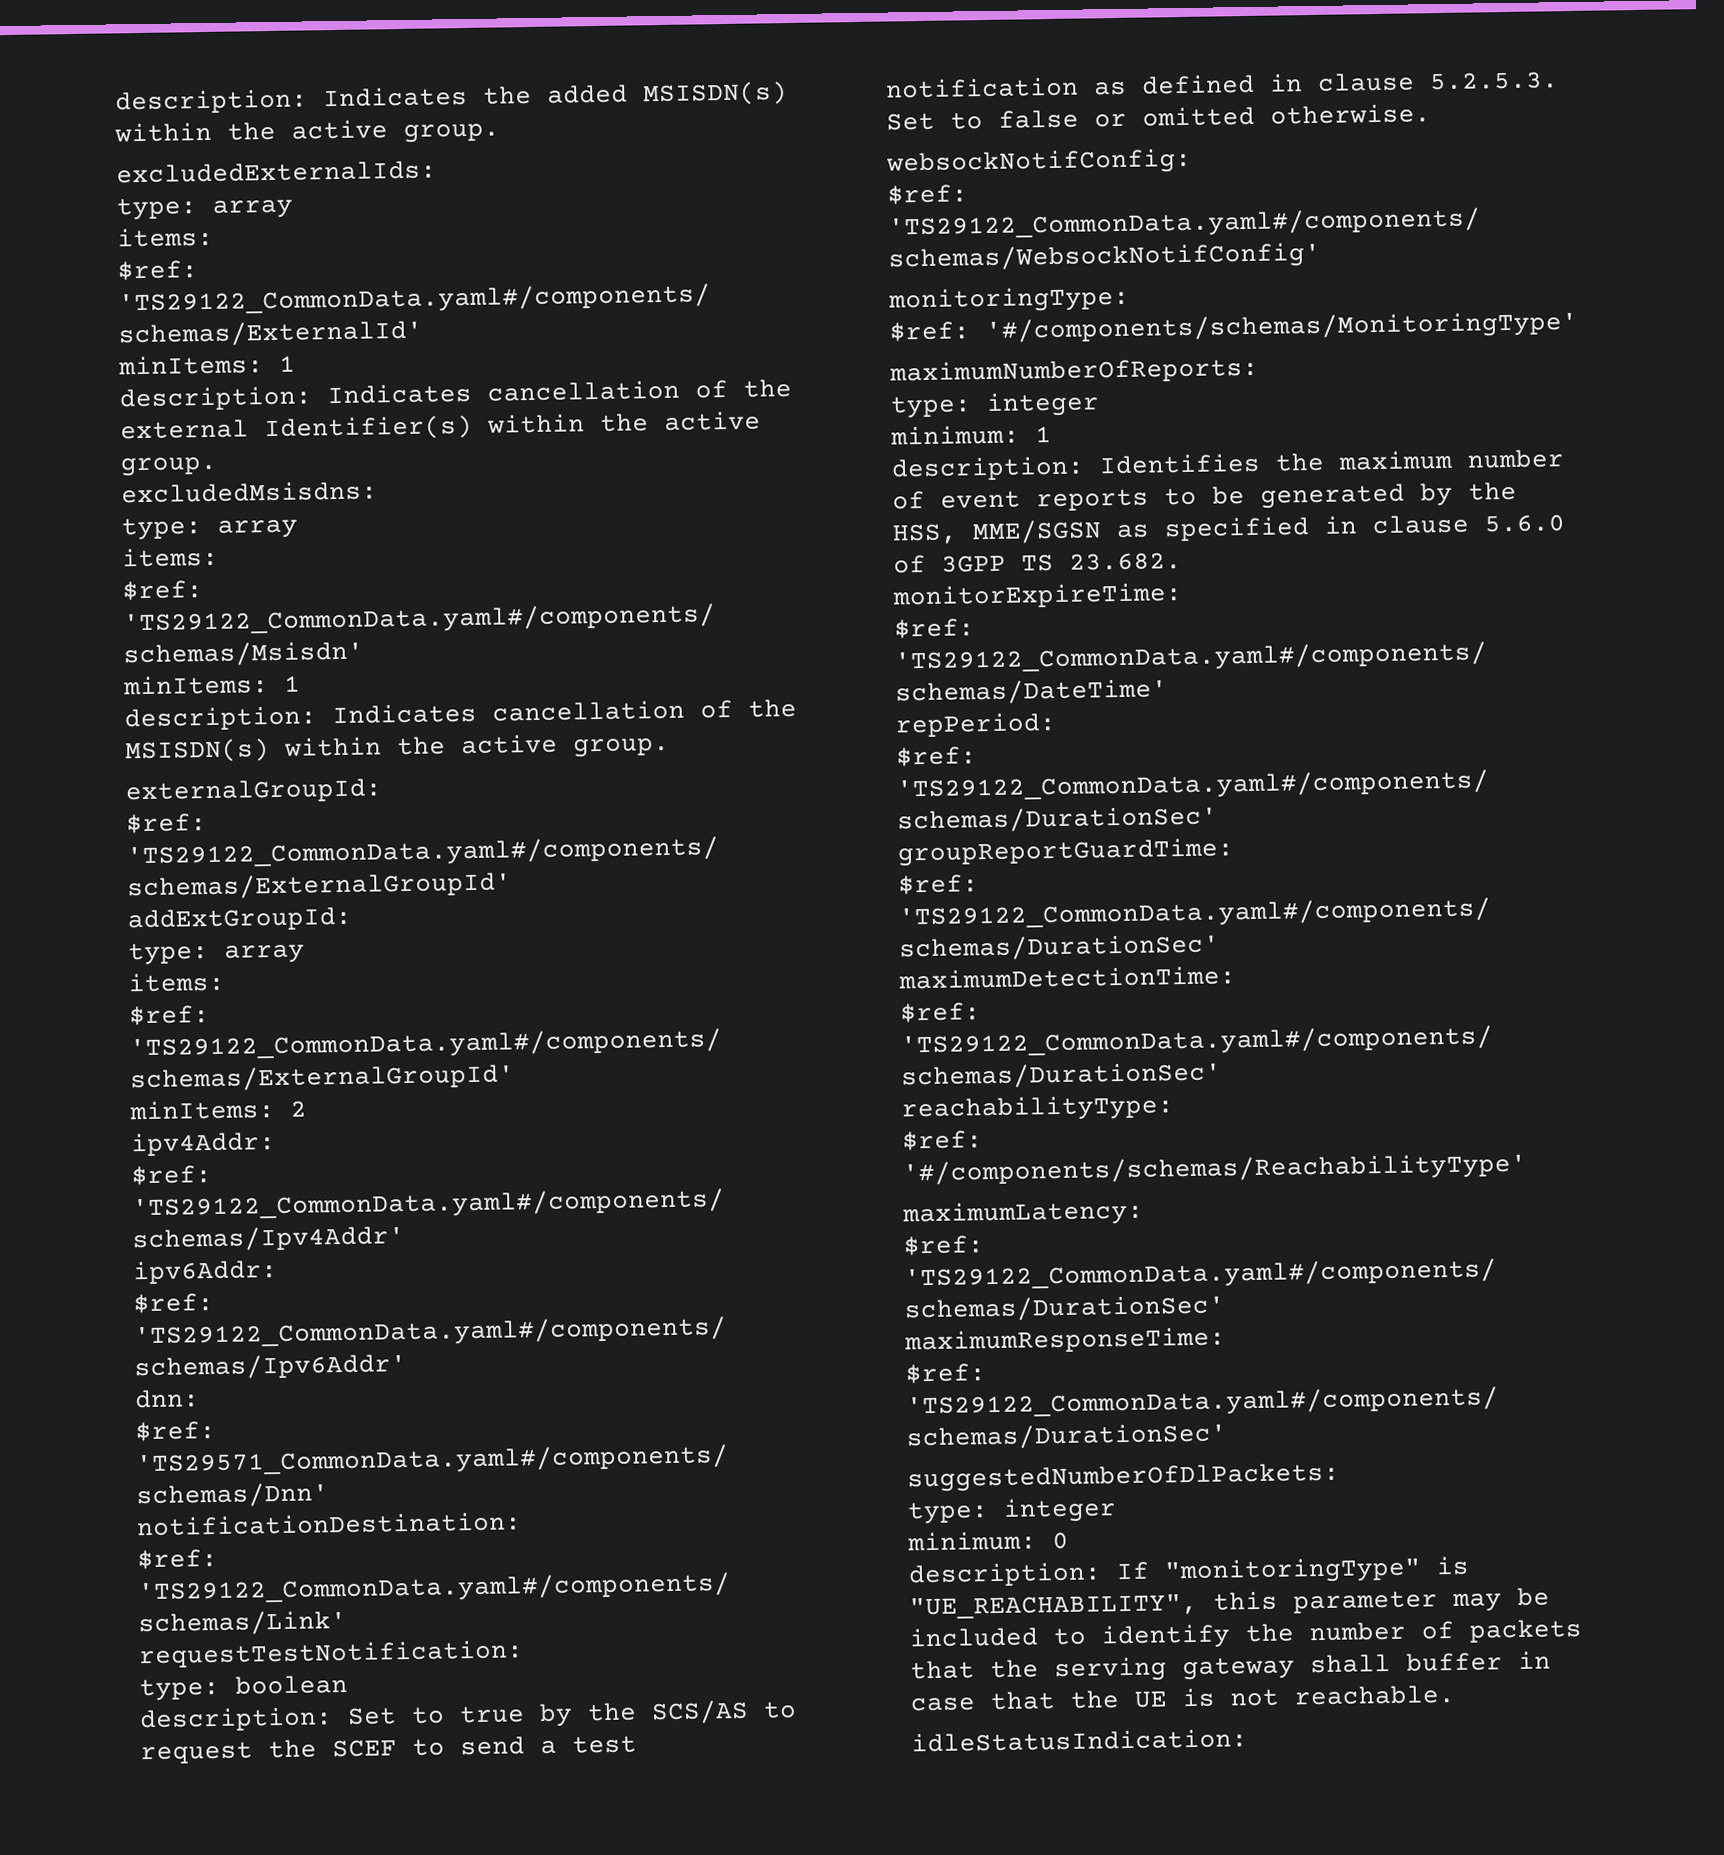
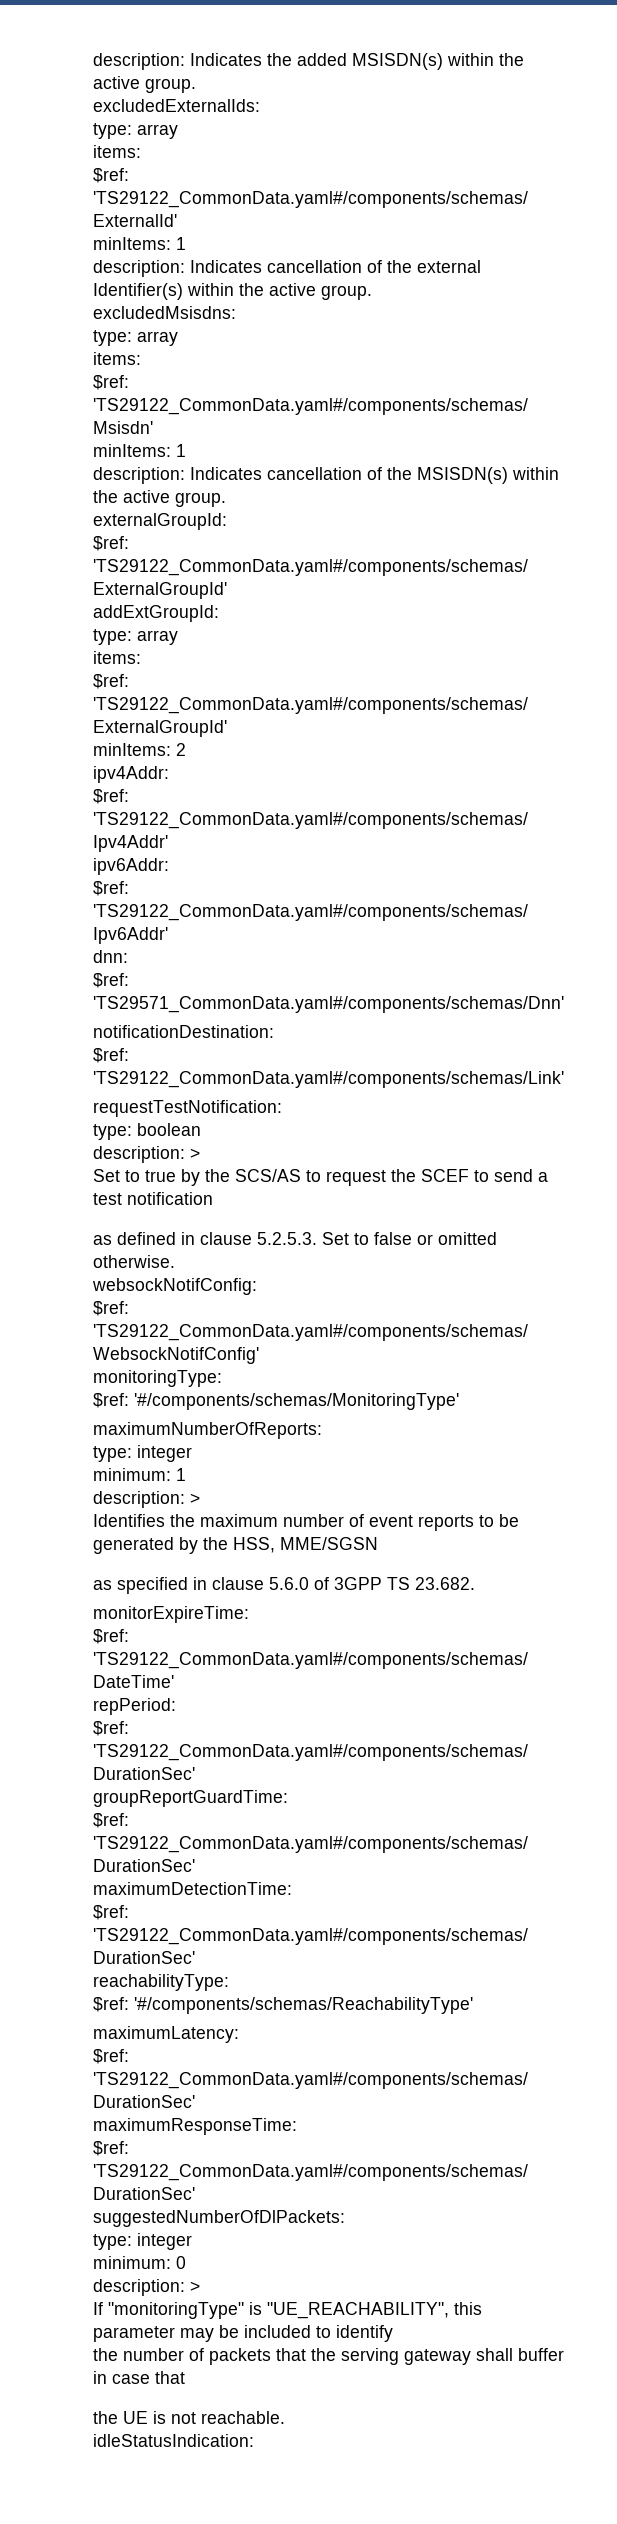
  type: boolean
- description: Set to true by the SCS/AS to request the SCEF to send a test notification as defined in clause 5.2.5.3. Set to false or omitted otherwise.
+ description: >
+ Set to true by the SCS/AS to request the SCEF to send a test notification
+ as defined in clause 5.2.5.3. Set to false or omitted otherwise.
  minimum: 1
- description: Identifies the maximum number of event reports to be generated by the HSS, MME/SGSN as specified in clause 5.6.0 of 3GPP TS 23.682.
+ description: >
+ Identifies the maximum number of event reports to be generated by the HSS, MME/SGSN
+ as specified in clause 5.6.0 of 3GPP TS 23.682.
  minimum: 0
- description: If "monitoringType" is "UE_REACHABILITY", this parameter may be included to identify the number of packets that the serving gateway shall buffer in case that the UE is not reachable.
+ description: >
+ If "monitoringType" is "UE_REACHABILITY", this parameter may be included to identify
+ the number of packets that the serving gateway shall buffer in case that
+ the UE is not reachable.

